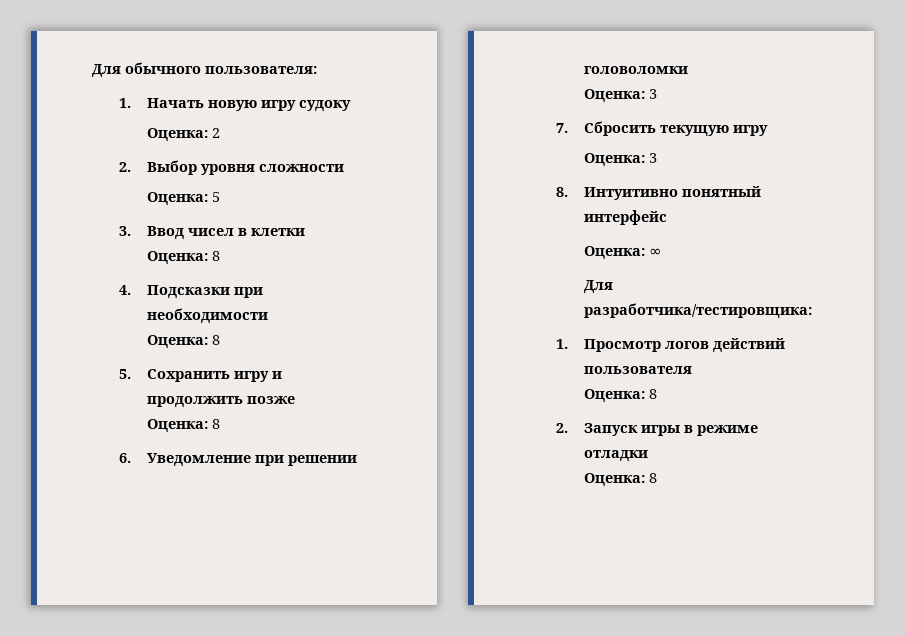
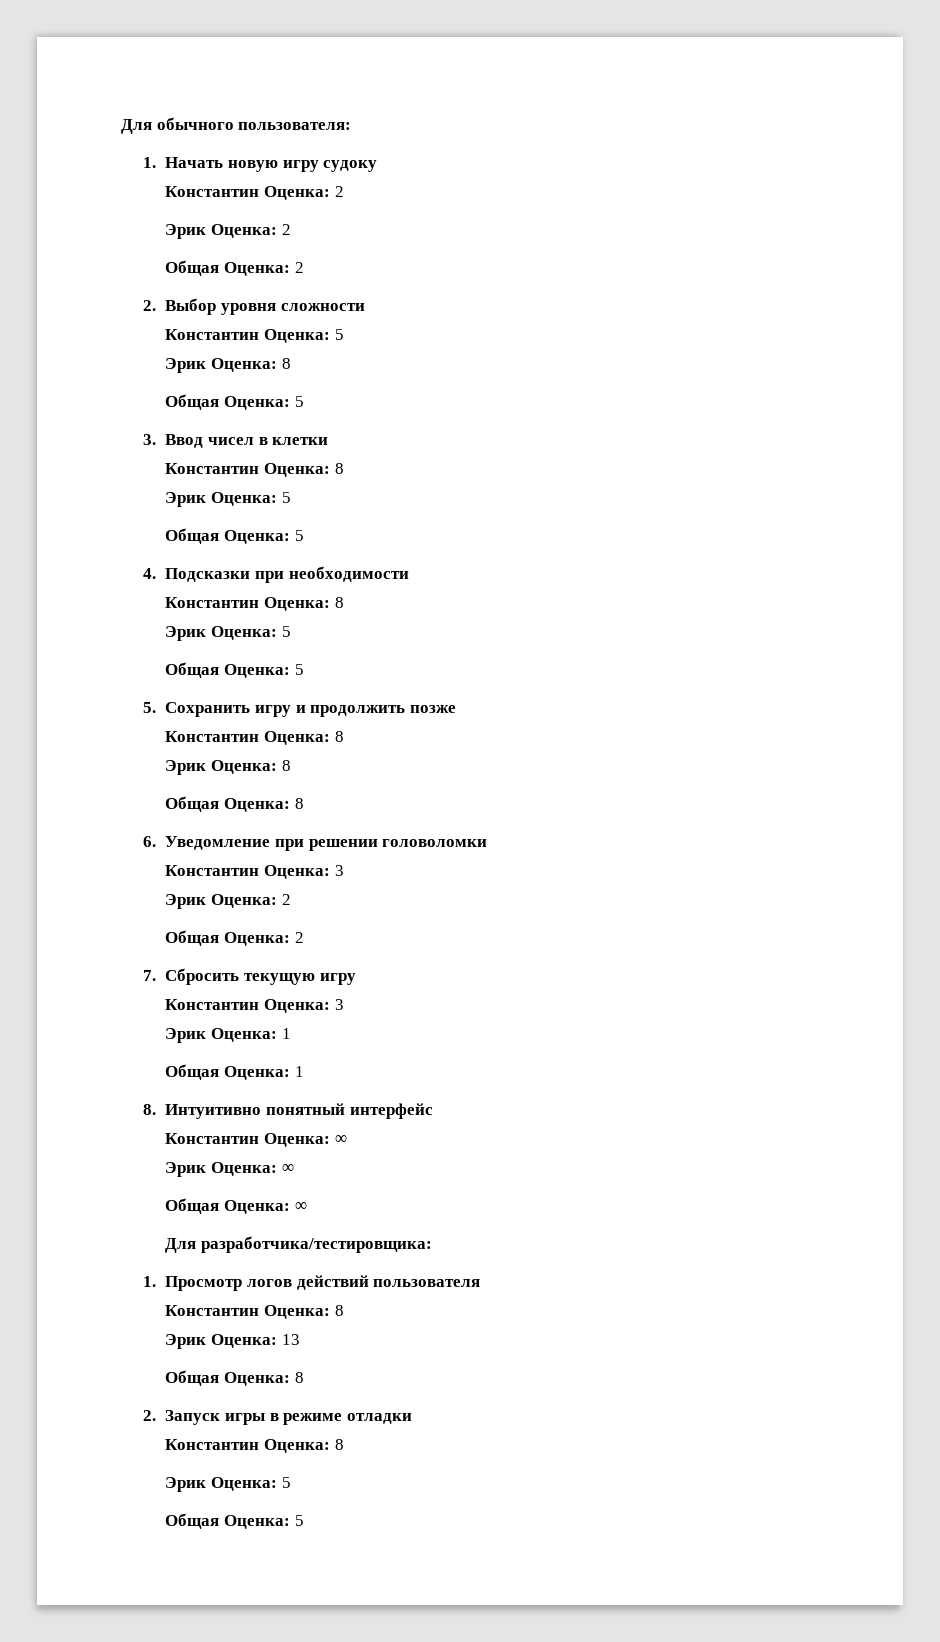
- Оценка: 2
+ Константин Оценка: 2
+ Эрик Оценка: 2
+ Общая Оценка: 2
- Оценка: 5
+ Константин Оценка: 5
+ Эрик Оценка: 8
+ Общая Оценка: 5
  3. Ввод чисел в клетки
- Оценка: 8
+ Константин Оценка: 8
+ Эрик Оценка: 5
+ Общая Оценка: 5
  4. Подсказки при необходимости
- Оценка: 8
+ Константин Оценка: 8
+ Эрик Оценка: 5
+ Общая Оценка: 5
  5. Сохранить игру и продолжить позже
- Оценка: 8
+ Константин Оценка: 8
+ Эрик Оценка: 8
+ Общая Оценка: 8
  6. Уведомление при решении головоломки
- Оценка: 3
+ Константин Оценка: 3
+ Эрик Оценка: 2
+ Общая Оценка: 2
  7. Сбросить текущую игру
- Оценка: 3
+ Константин Оценка: 3
+ Эрик Оценка: 1
+ Общая Оценка: 1
  8. Интуитивно понятный интерфейс
- Оценка: ∞
+ Константин Оценка: ∞
+ Эрик Оценка: ∞
+ Общая Оценка: ∞
  1. Просмотр логов действий пользователя
- Оценка: 8
+ Константин Оценка: 8
+ Эрик Оценка: 13
+ Общая Оценка: 8
  2. Запуск игры в режиме отладки
- Оценка: 8
+ Константин Оценка: 8
+ Эрик Оценка: 5
+ Общая Оценка: 5

